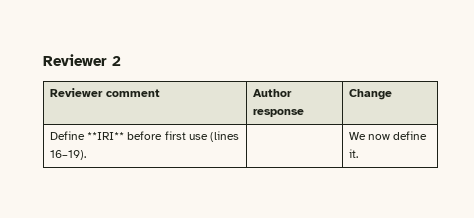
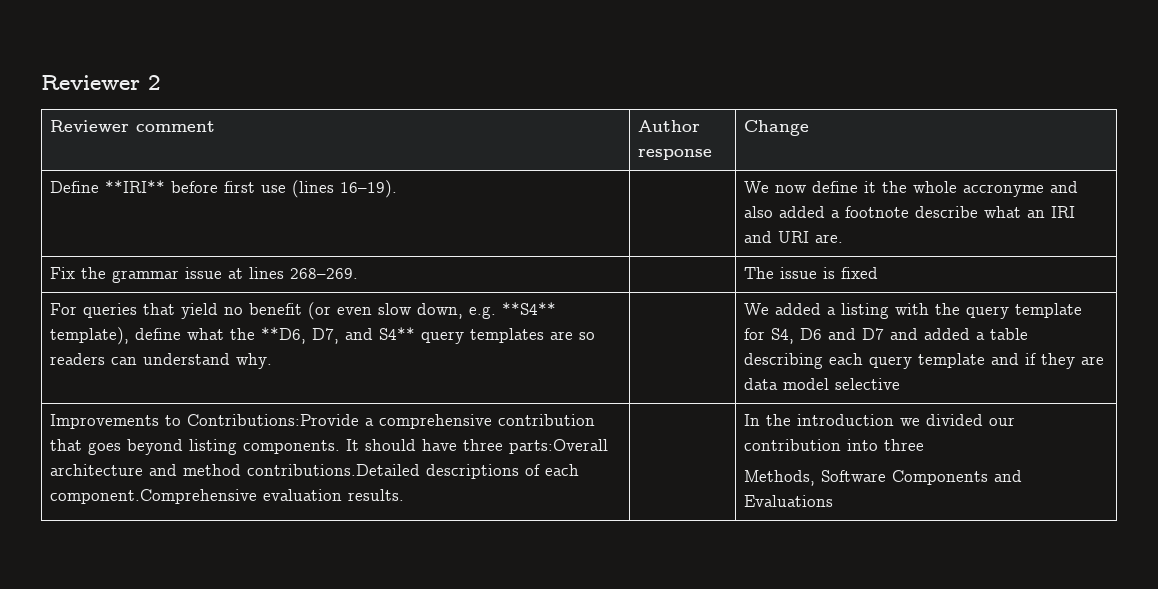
- Define **IRI** before first use (lines 16–19). | | We now define it.
+ Define **IRI** before first use (lines 16–19). | | We now define it the whole accronyme and also added a footnote describe what an IRI and URI are.
+ Fix the grammar issue at lines 268–269. | | The issue is fixed
+ For queries that yield no benefit (or even slow down, e.g. **S4** template), define what the **D6, D7, and S4** query templates are so readers can understand why. | | We added a listing with the query template for S4, D6 and D7 and added a table describing each query template and if they are data model selective
+ Improvements to Contributions:Provide a comprehensive contribution that goes beyond listing components. It should have three parts:Overall architecture and method contributions.Detailed descriptions of each component.Comprehensive evaluation results. | | In the introduction we divided our contribution into three
+ Methods, Software Components and Evaluations

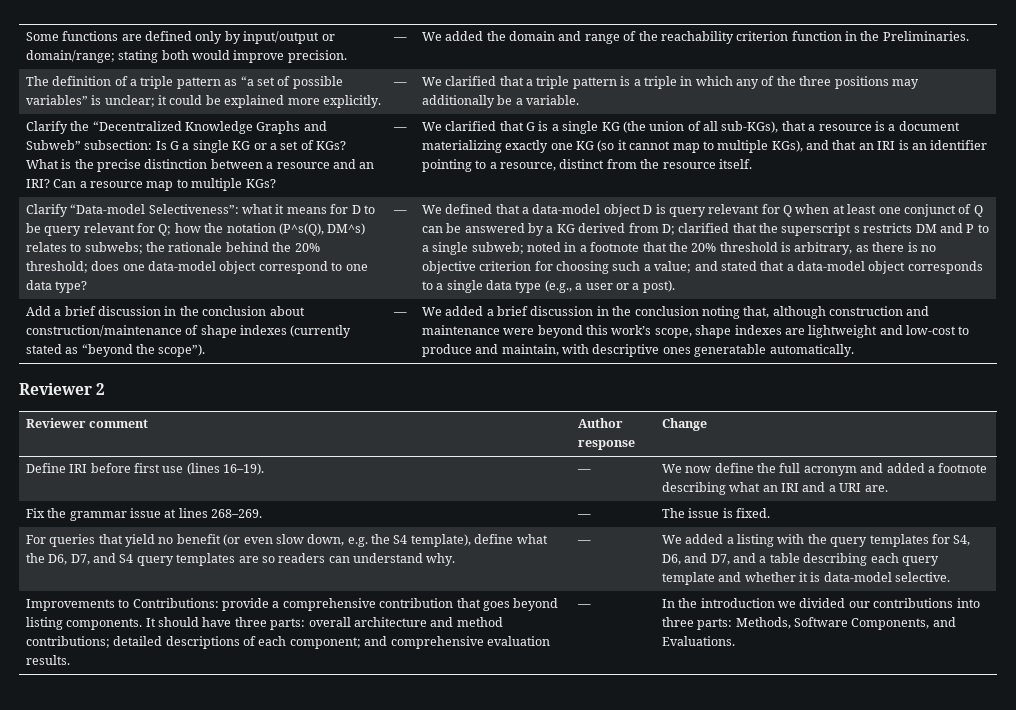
+ Some functions are defined only by input/output or domain/range; stating both would improve precision. | — | We added the domain and range of the reachability criterion function in the Preliminaries.
+ The definition of a triple pattern as “a set of possible variables” is unclear; it could be explained more explicitly. | — | We clarified that a triple pattern is a triple in which any of the three positions may additionally be a variable.
+ Clarify the “Decentralized Knowledge Graphs and Subweb” subsection: Is G a single KG or a set of KGs? What is the precise distinction between a resource and an IRI? Can a resource map to multiple KGs? | — | We clarified that G is a single KG (the union of all sub-KGs), that a resource is a document materializing exactly one KG (so it cannot map to multiple KGs), and that an IRI is an identifier pointing to a resource, distinct from the resource itself.
+ Clarify “Data-model Selectiveness”: what it means for D to be query relevant for Q; how the notation (P^s(Q), DM^s) relates to subwebs; the rationale behind the 20% threshold; does one data-model object correspond to one data type? | — | We defined that a data-model object D is query relevant for Q when at least one conjunct of Q can be answered by a KG derived from D; clarified that the superscript s restricts DM and P to a single subweb; noted in a footnote that the 20% threshold is arbitrary, as there is no objective criterion for choosing such a value; and stated that a data-model object corresponds to a single data type (e.g., a user or a post).
+ Add a brief discussion in the conclusion about construction/maintenance of shape indexes (currently stated as “beyond the scope”). | — | We added a brief discussion in the conclusion noting that, although construction and maintenance were beyond this work’s scope, shape indexes are lightweight and low-cost to produce and maintain, with descriptive ones generatable automatically.
- Define **IRI** before first use (lines 16–19). | | We now define it the whole accronyme and also added a footnote describe what an IRI and URI are.
+ Define IRI before first use (lines 16–19). | — | We now define the full acronym and added a footnote describing what an IRI and a URI are.
- Fix the grammar issue at lines 268–269. | | The issue is fixed
+ Fix the grammar issue at lines 268–269. | — | The issue is fixed.
- For queries that yield no benefit (or even slow down, e.g. **S4** template), define what the **D6, D7, and S4** query templates are so readers can understand why.
+ For queries that yield no benefit (or even slow down, e.g. the S4 template), define what the D6, D7, and S4 query templates are so readers can understand why. | —
- We added a listing with the query template for S4, D6 and D7 and added a table describing each query template and if they are data model selective
+ We added a listing with the query templates for S4, D6, and D7, and a table describing each query template and whether it is data-model selective.
- Improvements to Contributions:Provide a comprehensive contribution that goes beyond listing components.
+ Improvements to Contributions: provide a comprehensive contribution that goes beyond listing components.
- It should have three parts:Overall architecture and method contributions.Detailed descriptions of each component.Comprehensive evaluation results.
+ It should have three parts: overall architecture and method contributions; detailed descriptions of each component; and comprehensive evaluation results. | —
- In the introduction we divided our contribution into three
- Methods, Software Components and Evaluations
+ In the introduction we divided our contributions into three parts: Methods, Software Components, and Evaluations.

